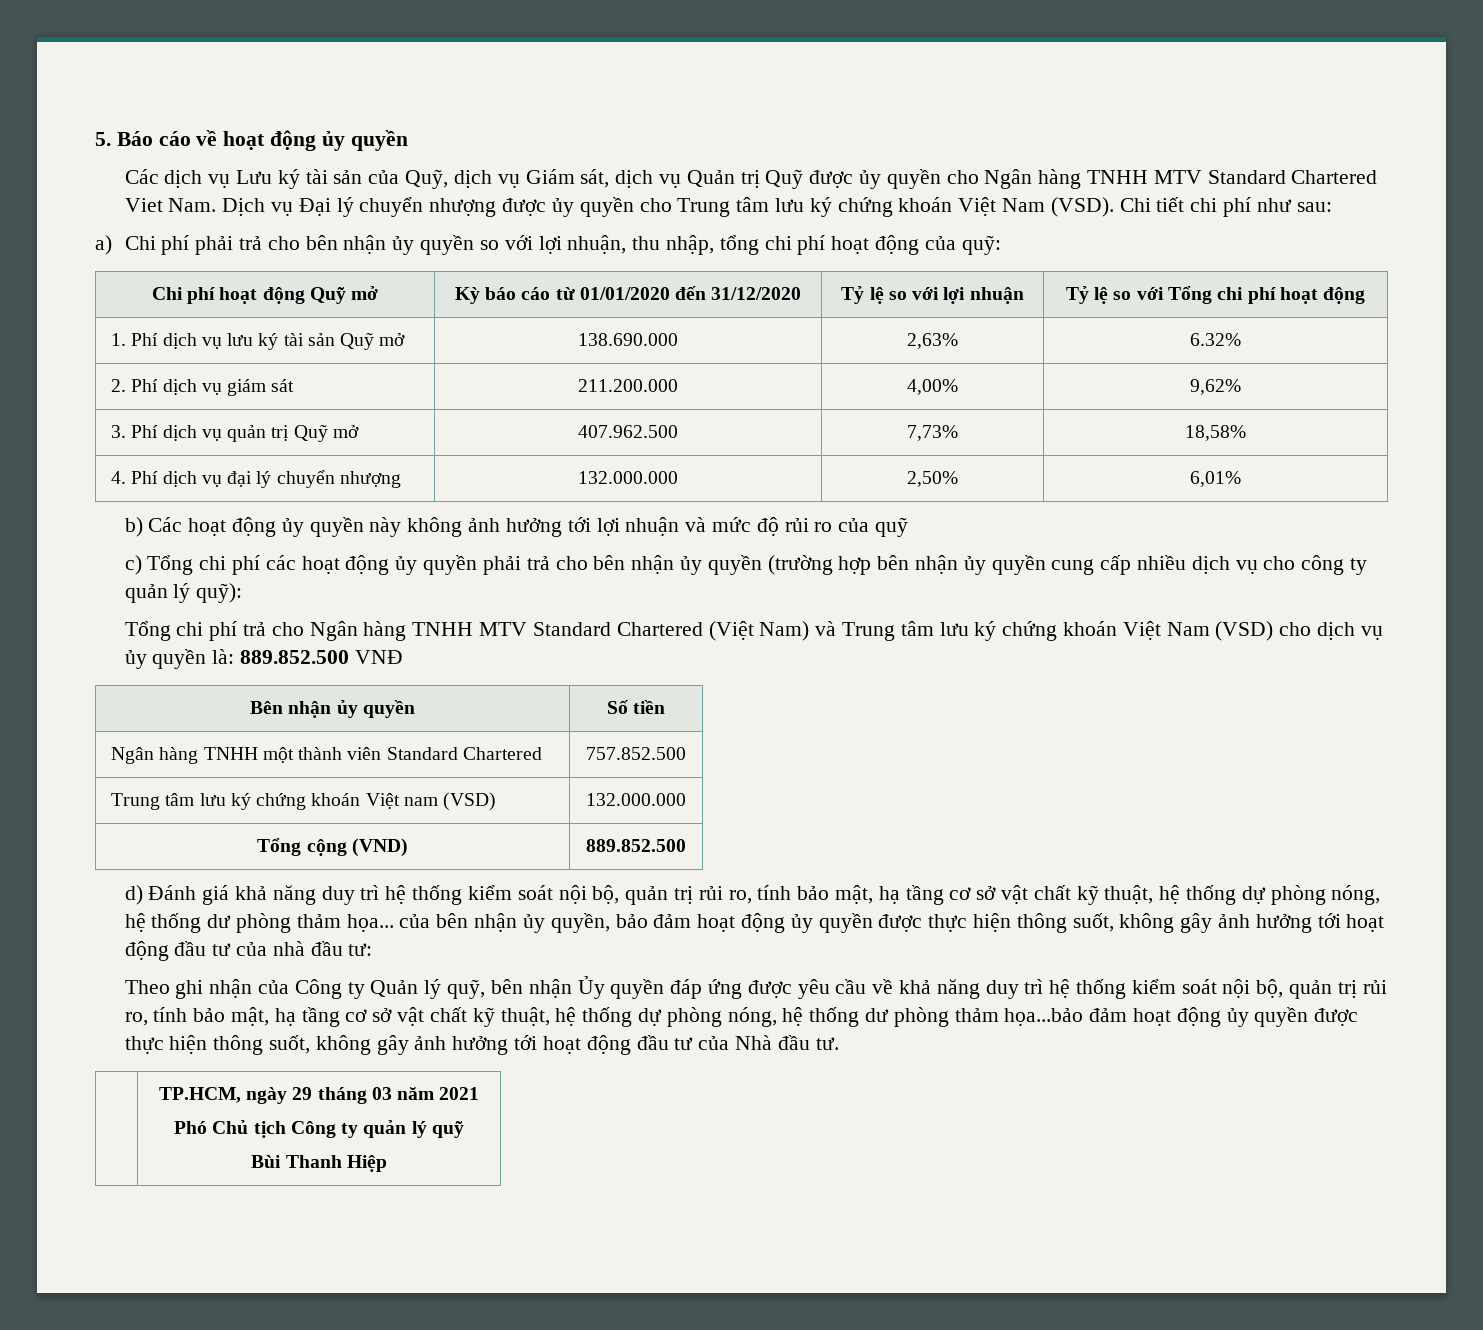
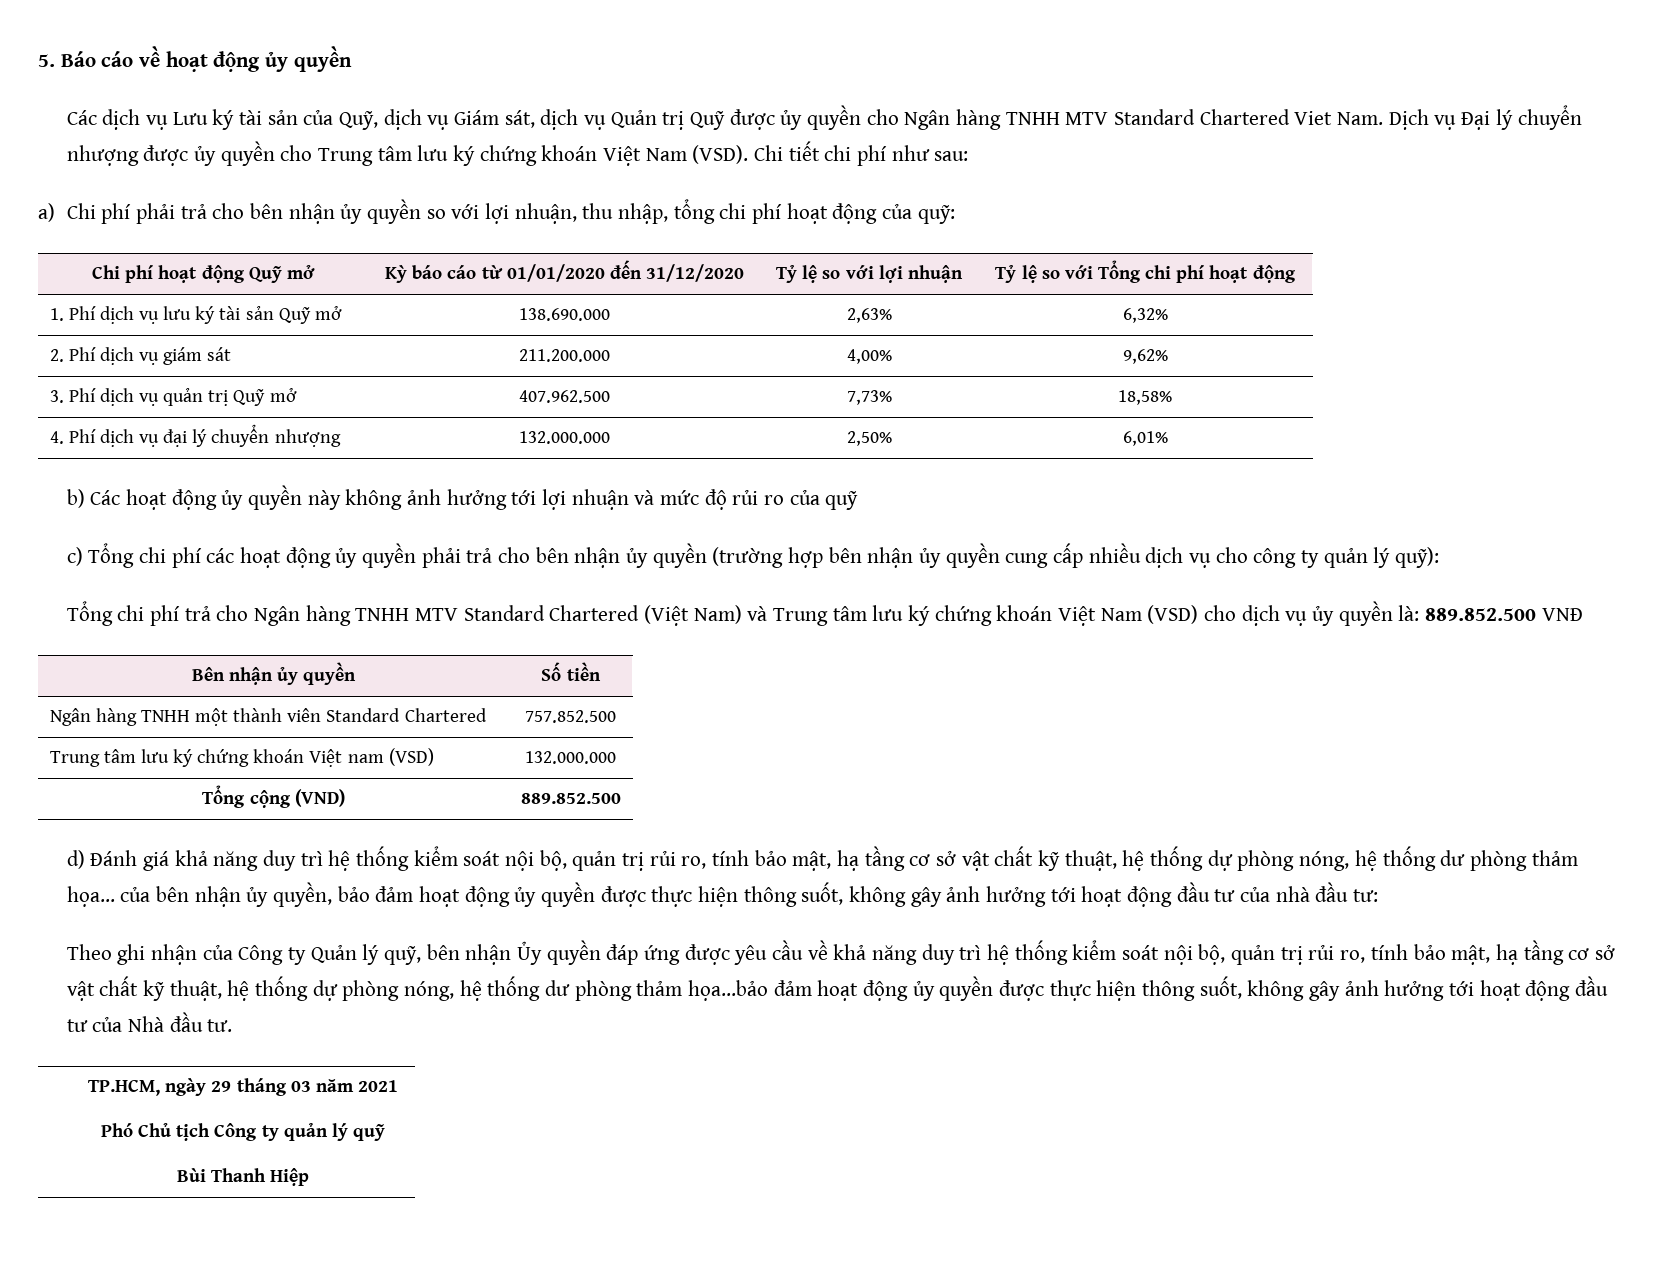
- 1. Phí dịch vụ lưu ký tài sản Quỹ mở | 138.690.000 | 2,63% | 6.32%
+ 1. Phí dịch vụ lưu ký tài sản Quỹ mở | 138.690.000 | 2,63% | 6,32%

